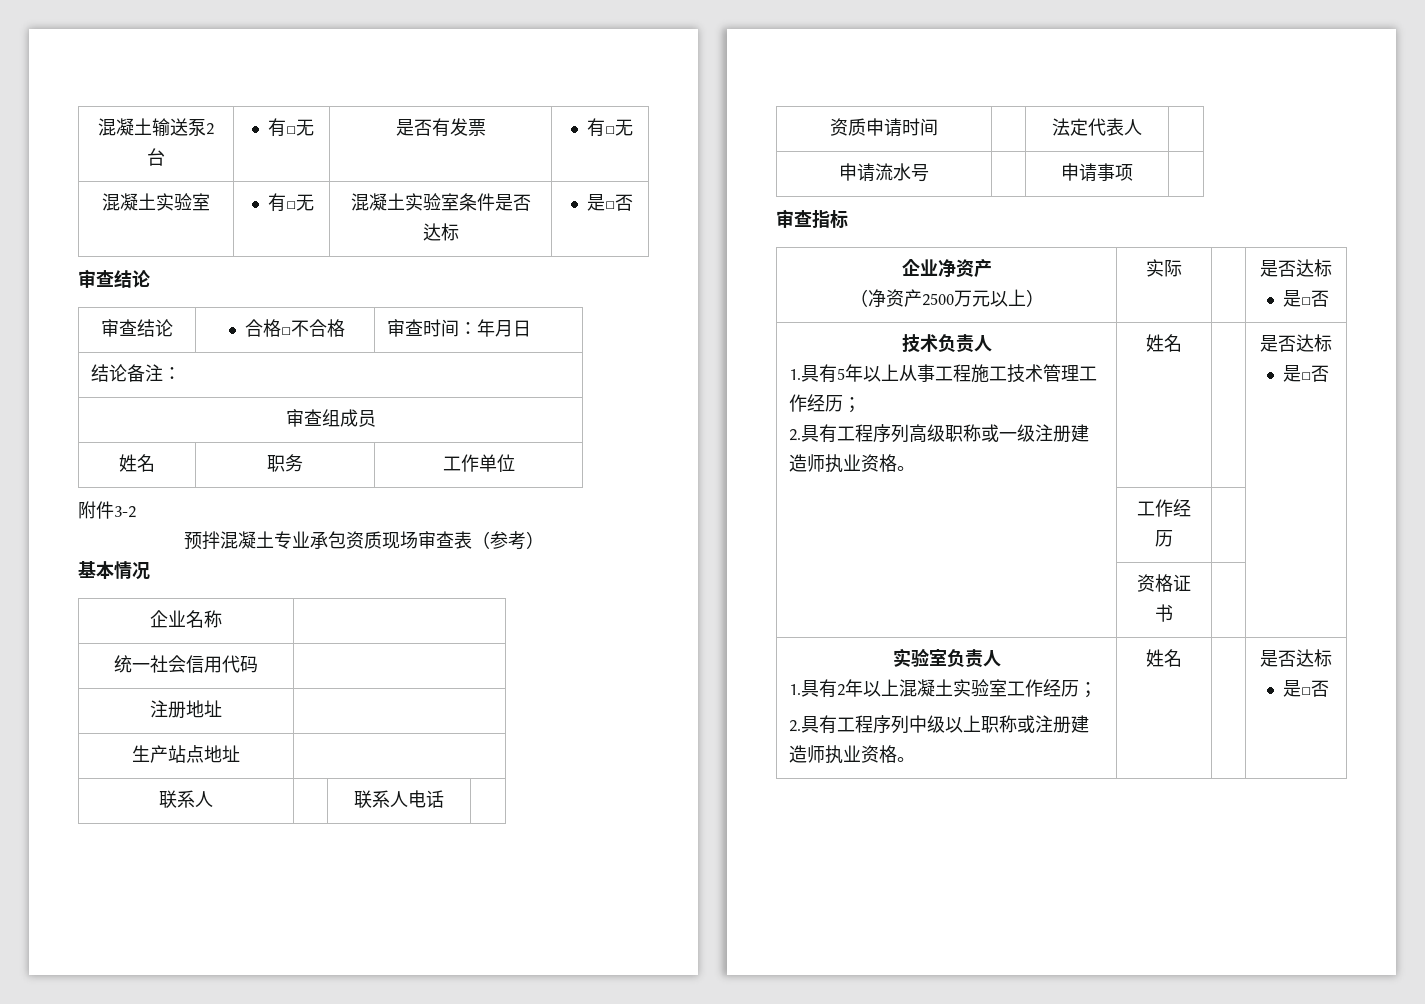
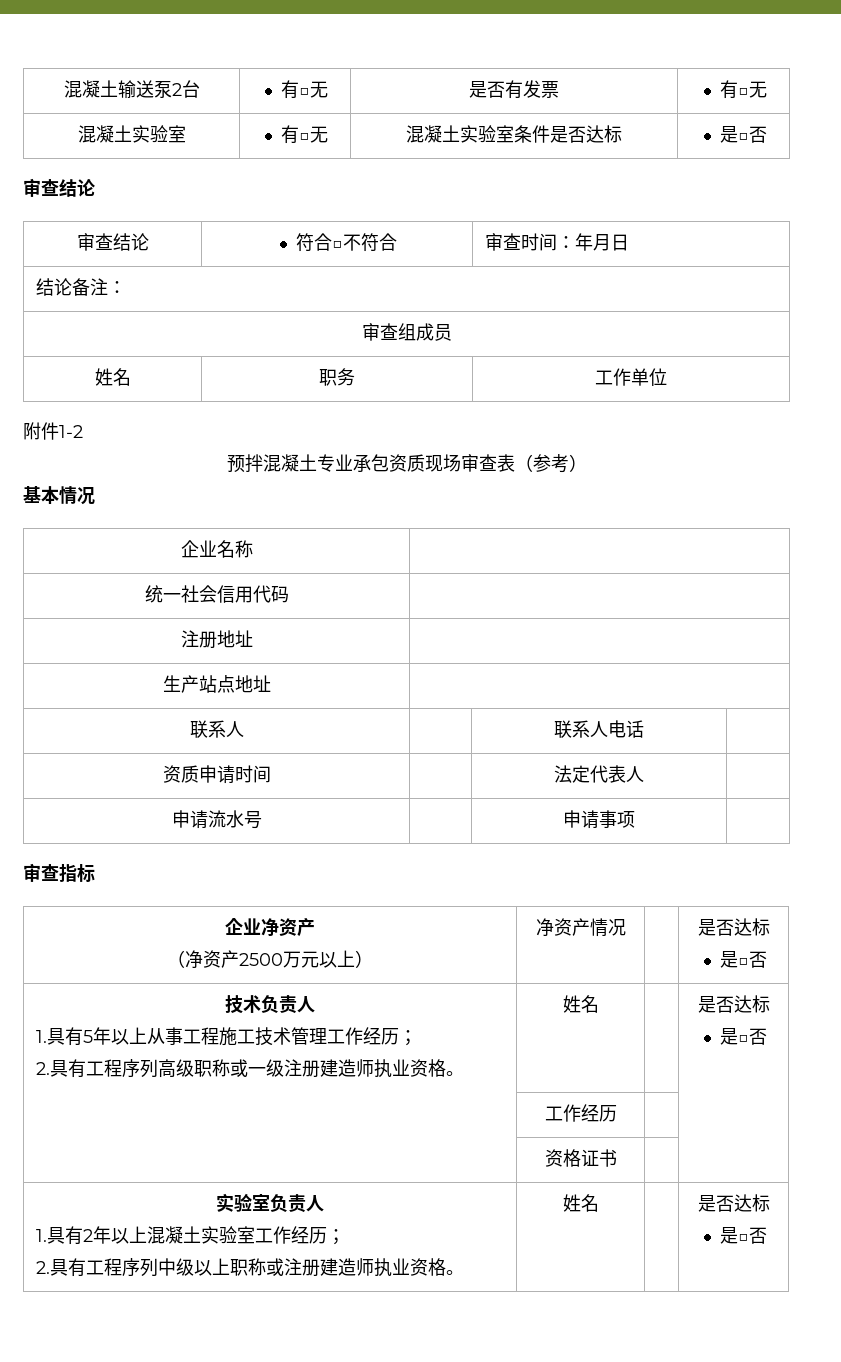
- 审查结论 | 合格□不合格 | 审查时间：年月日
+ 审查结论 | 符合□不符合 | 审查时间：年月日
- 附件3-2
+ 附件1-2
  企业净资产
- （净资产2500万元以上） | 实际 | | 是否达标
+ （净资产2500万元以上） | 净资产情况 | | 是否达标

